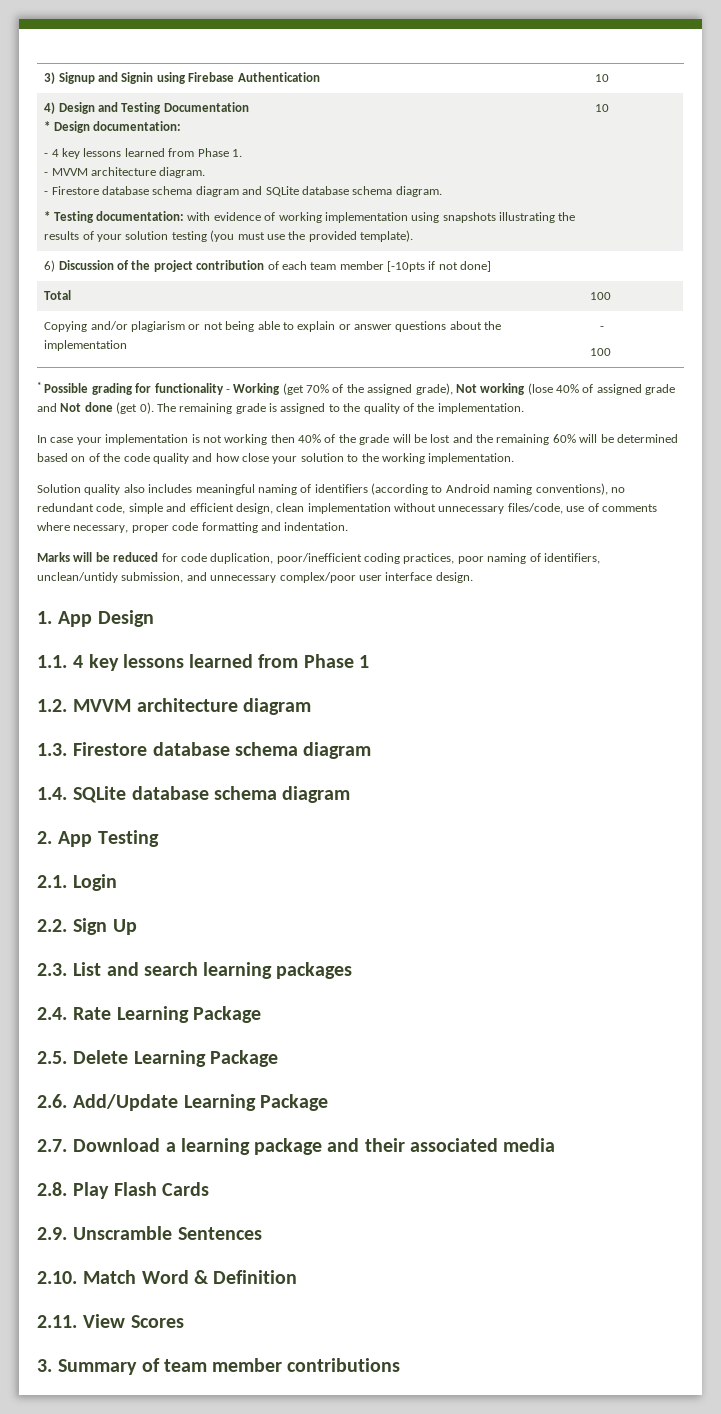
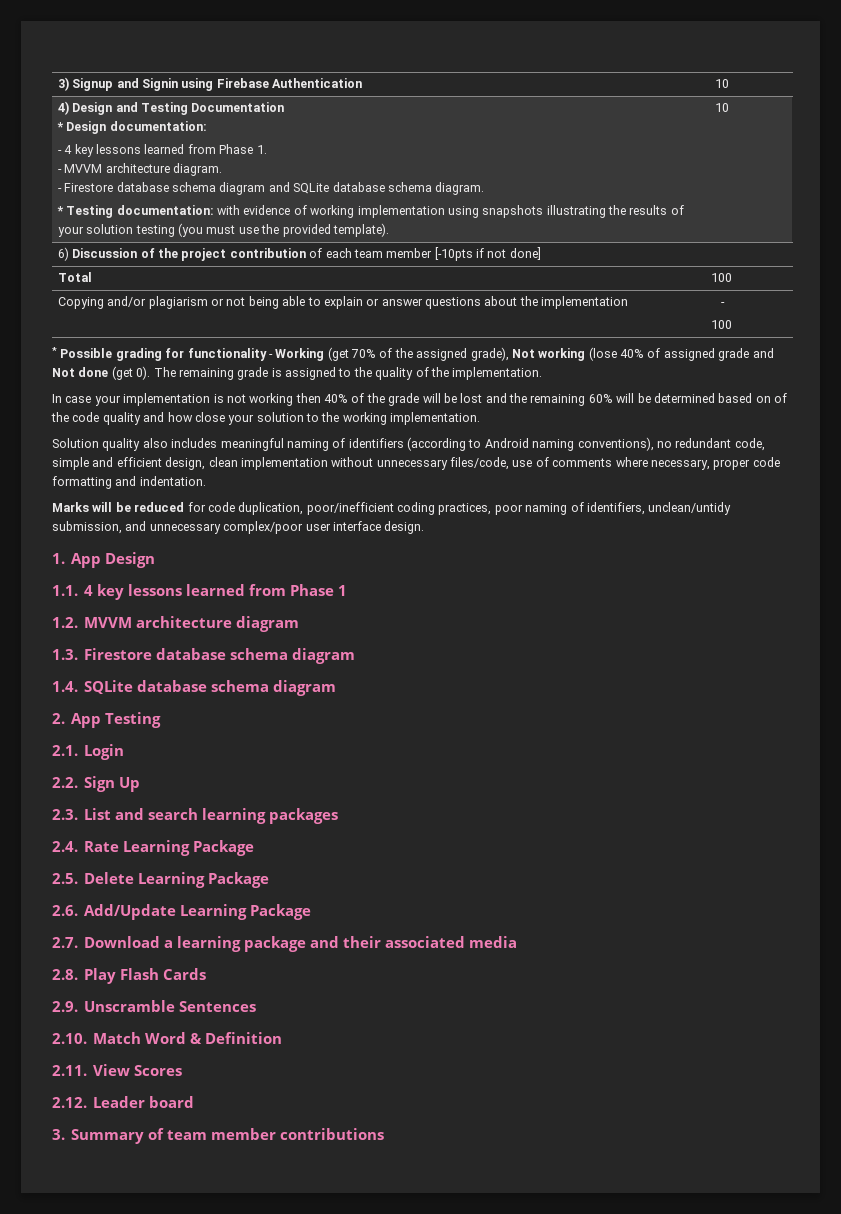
+ 2.12. Leader board

